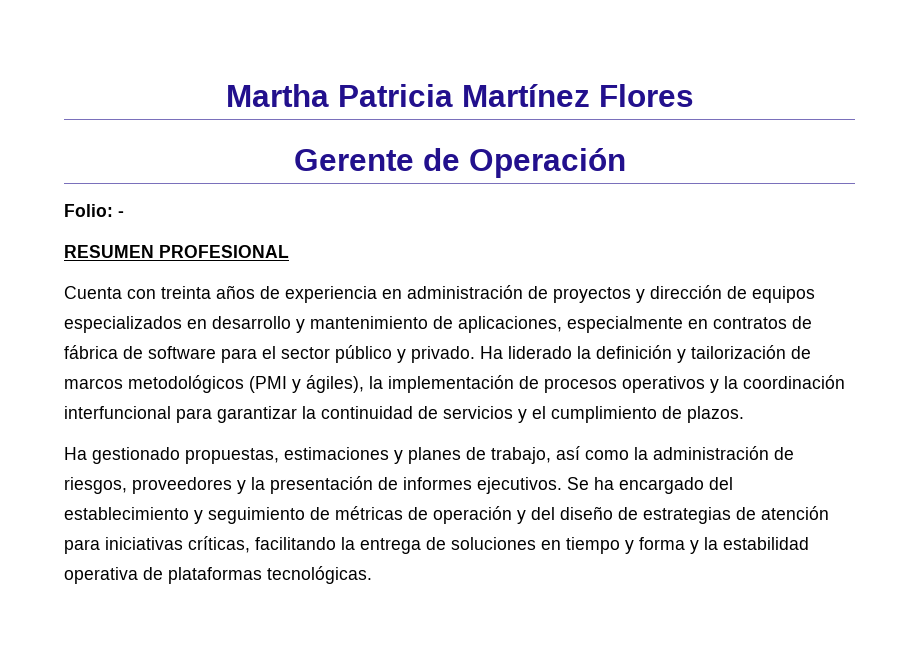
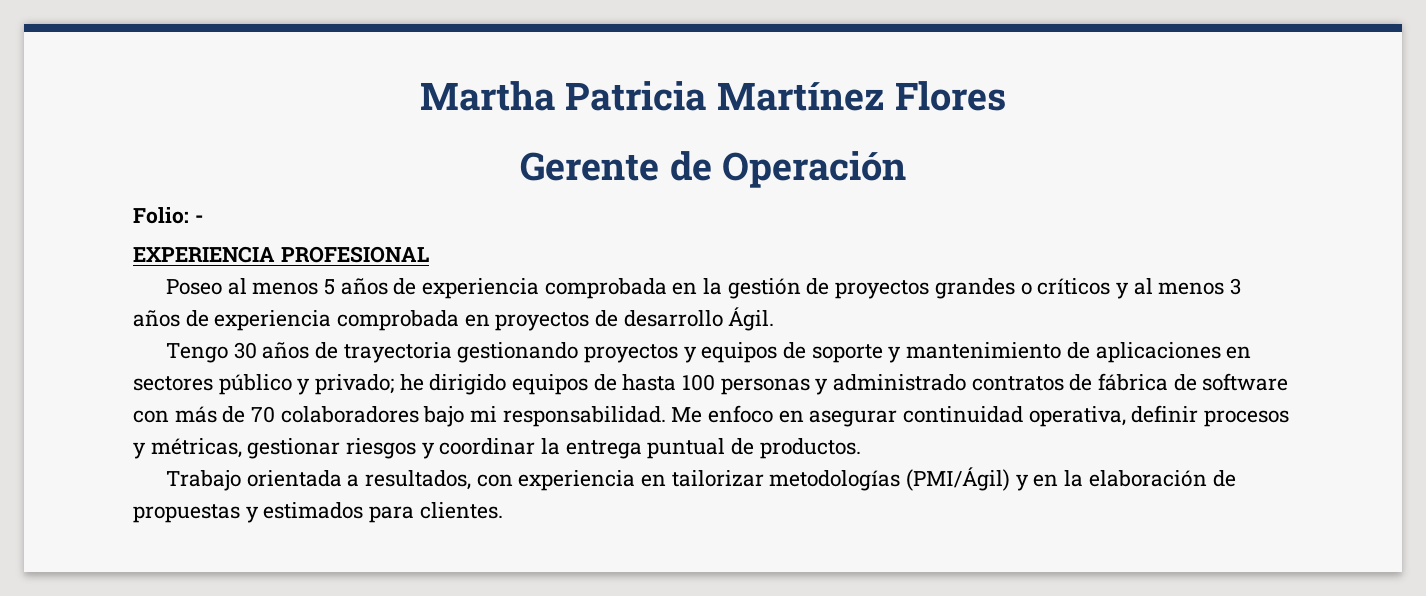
- RESUMEN PROFESIONAL
+ EXPERIENCIA PROFESIONAL
- Cuenta con treinta años de experiencia en administración de proyectos y dirección de equipos especializados en desarrollo y mantenimiento de aplicaciones, especialmente en contratos de fábrica de software para el sector público y privado. Ha liderado la definición y tailorización de marcos metodológicos (PMI y ágiles), la implementación de procesos operativos y la coordinación interfuncional para garantizar la continuidad de servicios y el cumplimiento de plazos.
- Ha gestionado propuestas, estimaciones y planes de trabajo, así como la administración de riesgos, proveedores y la presentación de informes ejecutivos. Se ha encargado del establecimiento y seguimiento de métricas de operación y del diseño de estrategias de atención para iniciativas críticas, facilitando la entrega de soluciones en tiempo y forma y la estabilidad operativa de plataformas tecnológicas.
+ Poseo al menos 5 años de experiencia comprobada en la gestión de proyectos grandes o críticos y al menos 3 años de experiencia comprobada en proyectos de desarrollo Ágil.
+ Tengo 30 años de trayectoria gestionando proyectos y equipos de soporte y mantenimiento de aplicaciones en sectores público y privado; he dirigido equipos de hasta 100 personas y administrado contratos de fábrica de software con más de 70 colaboradores bajo mi responsabilidad. Me enfoco en asegurar continuidad operativa, definir procesos y métricas, gestionar riesgos y coordinar la entrega puntual de productos.
+ Trabajo orientada a resultados, con experiencia en tailorizar metodologías (PMI/Ágil) y en la elaboración de propuestas y estimados para clientes.

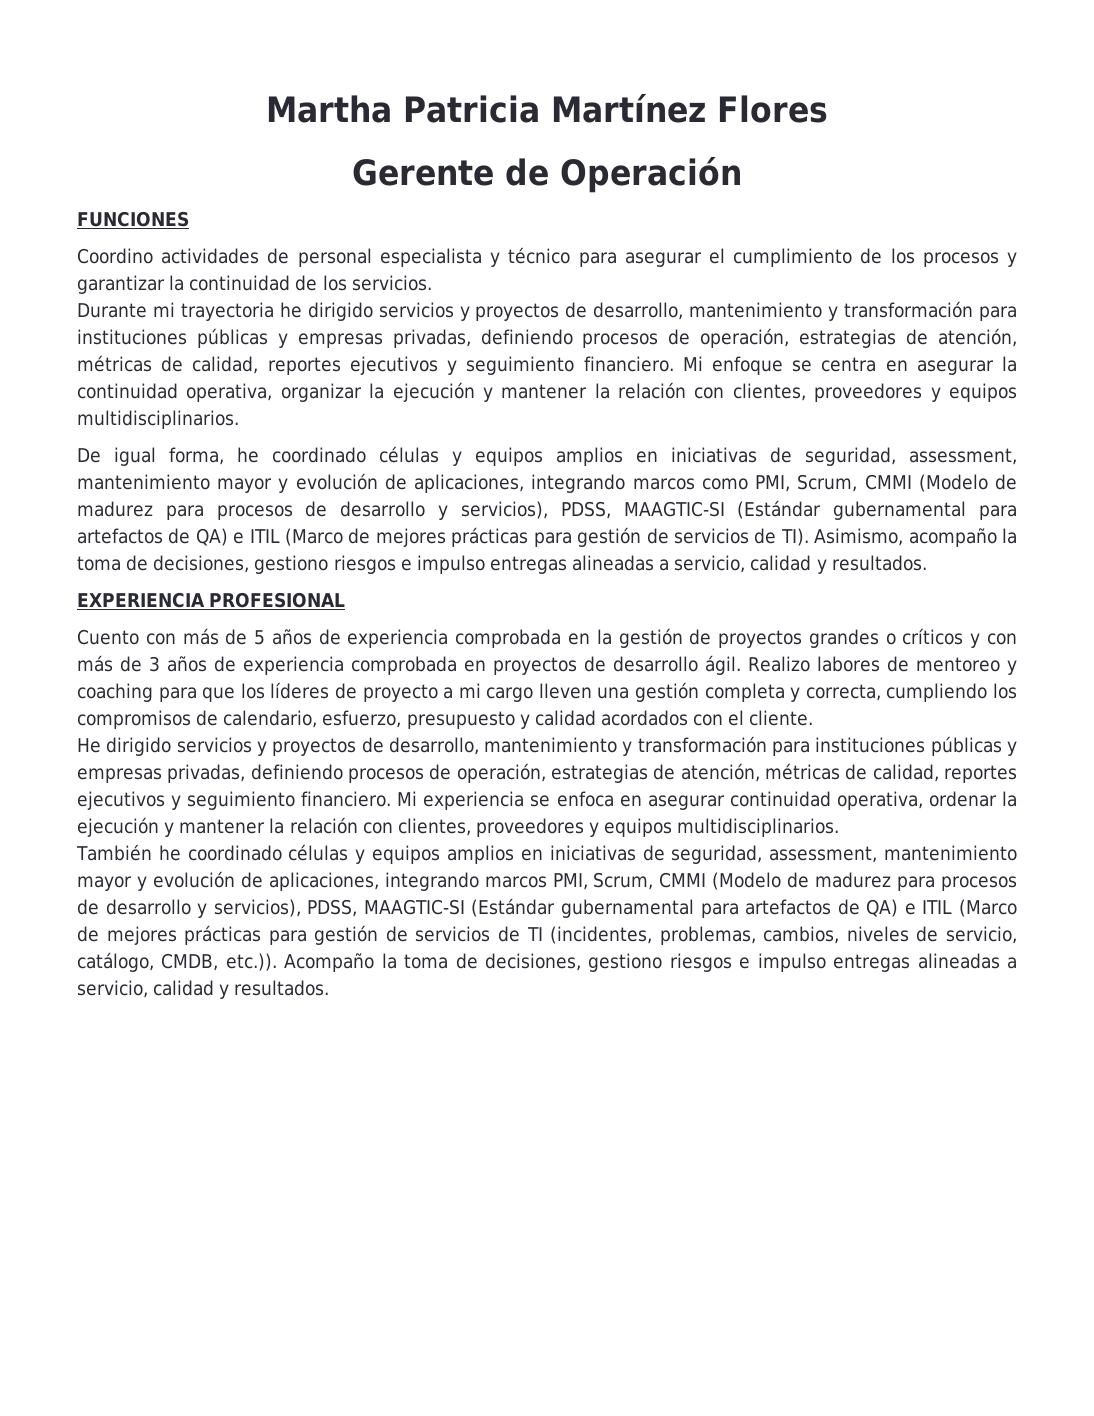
- Folio: -
+ FUNCIONES
+ Coordino actividades de personal especialista y técnico para asegurar el cumplimiento de los procesos y garantizar la continuidad de los servicios.
+ Durante mi trayectoria he dirigido servicios y proyectos de desarrollo, mantenimiento y transformación para instituciones públicas y empresas privadas, definiendo procesos de operación, estrategias de atención, métricas de calidad, reportes ejecutivos y seguimiento financiero. Mi enfoque se centra en asegurar la continuidad operativa, organizar la ejecución y mantener la relación con clientes, proveedores y equipos multidisciplinarios.
+ De igual forma, he coordinado células y equipos amplios en iniciativas de seguridad, assessment, mantenimiento mayor y evolución de aplicaciones, integrando marcos como PMI, Scrum, CMMI (Modelo de madurez para procesos de desarrollo y servicios), PDSS, MAAGTIC-SI (Estándar gubernamental para artefactos de QA) e ITIL (Marco de mejores prácticas para gestión de servicios de TI). Asimismo, acompaño la toma de decisiones, gestiono riesgos e impulso entregas alineadas a servicio, calidad y resultados.
  EXPERIENCIA PROFESIONAL
- Poseo al menos 5 años de experiencia comprobada en la gestión de proyectos grandes o críticos y al menos 3 años de experiencia comprobada en proyectos de desarrollo Ágil.
- Tengo 30 años de trayectoria gestionando proyectos y equipos de soporte y mantenimiento de aplicaciones en sectores público y privado; he dirigido equipos de hasta 100 personas y administrado contratos de fábrica de software con más de 70 colaboradores bajo mi responsabilidad. Me enfoco en asegurar continuidad operativa, definir procesos y métricas, gestionar riesgos y coordinar la entrega puntual de productos.
- Trabajo orientada a resultados, con experiencia en tailorizar metodologías (PMI/Ágil) y en la elaboración de propuestas y estimados para clientes.
+ Cuento con más de 5 años de experiencia comprobada en la gestión de proyectos grandes o críticos y con más de 3 años de experiencia comprobada en proyectos de desarrollo ágil. Realizo labores de mentoreo y coaching para que los líderes de proyecto a mi cargo lleven una gestión completa y correcta, cumpliendo los compromisos de calendario, esfuerzo, presupuesto y calidad acordados con el cliente.
+ He dirigido servicios y proyectos de desarrollo, mantenimiento y transformación para instituciones públicas y empresas privadas, definiendo procesos de operación, estrategias de atención, métricas de calidad, reportes ejecutivos y seguimiento financiero. Mi experiencia se enfoca en asegurar continuidad operativa, ordenar la ejecución y mantener la relación con clientes, proveedores y equipos multidisciplinarios.
+ También he coordinado células y equipos amplios en iniciativas de seguridad, assessment, mantenimiento mayor y evolución de aplicaciones, integrando marcos PMI, Scrum, CMMI (Modelo de madurez para procesos de desarrollo y servicios), PDSS, MAAGTIC-SI (Estándar gubernamental para artefactos de QA) e ITIL (Marco de mejores prácticas para gestión de servicios de TI (incidentes, problemas, cambios, niveles de servicio, catálogo, CMDB, etc.)). Acompaño la toma de decisiones, gestiono riesgos e impulso entregas alineadas a servicio, calidad y resultados.

